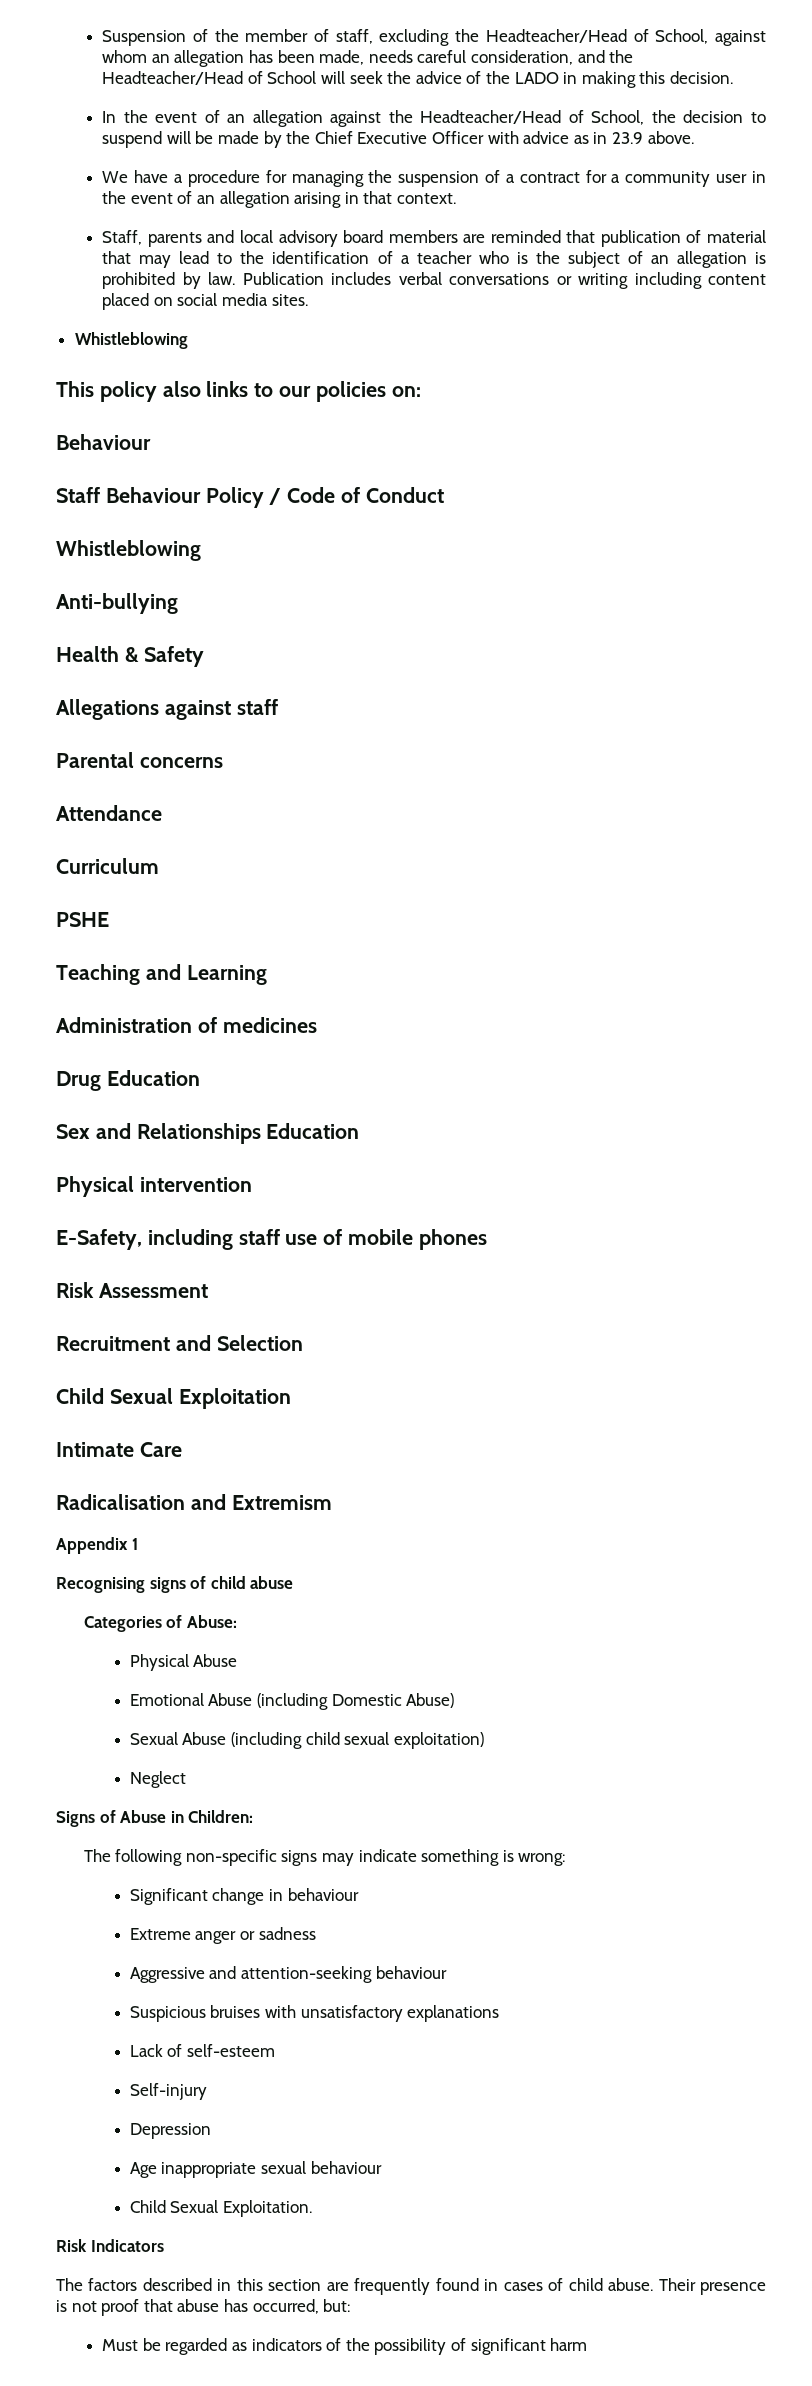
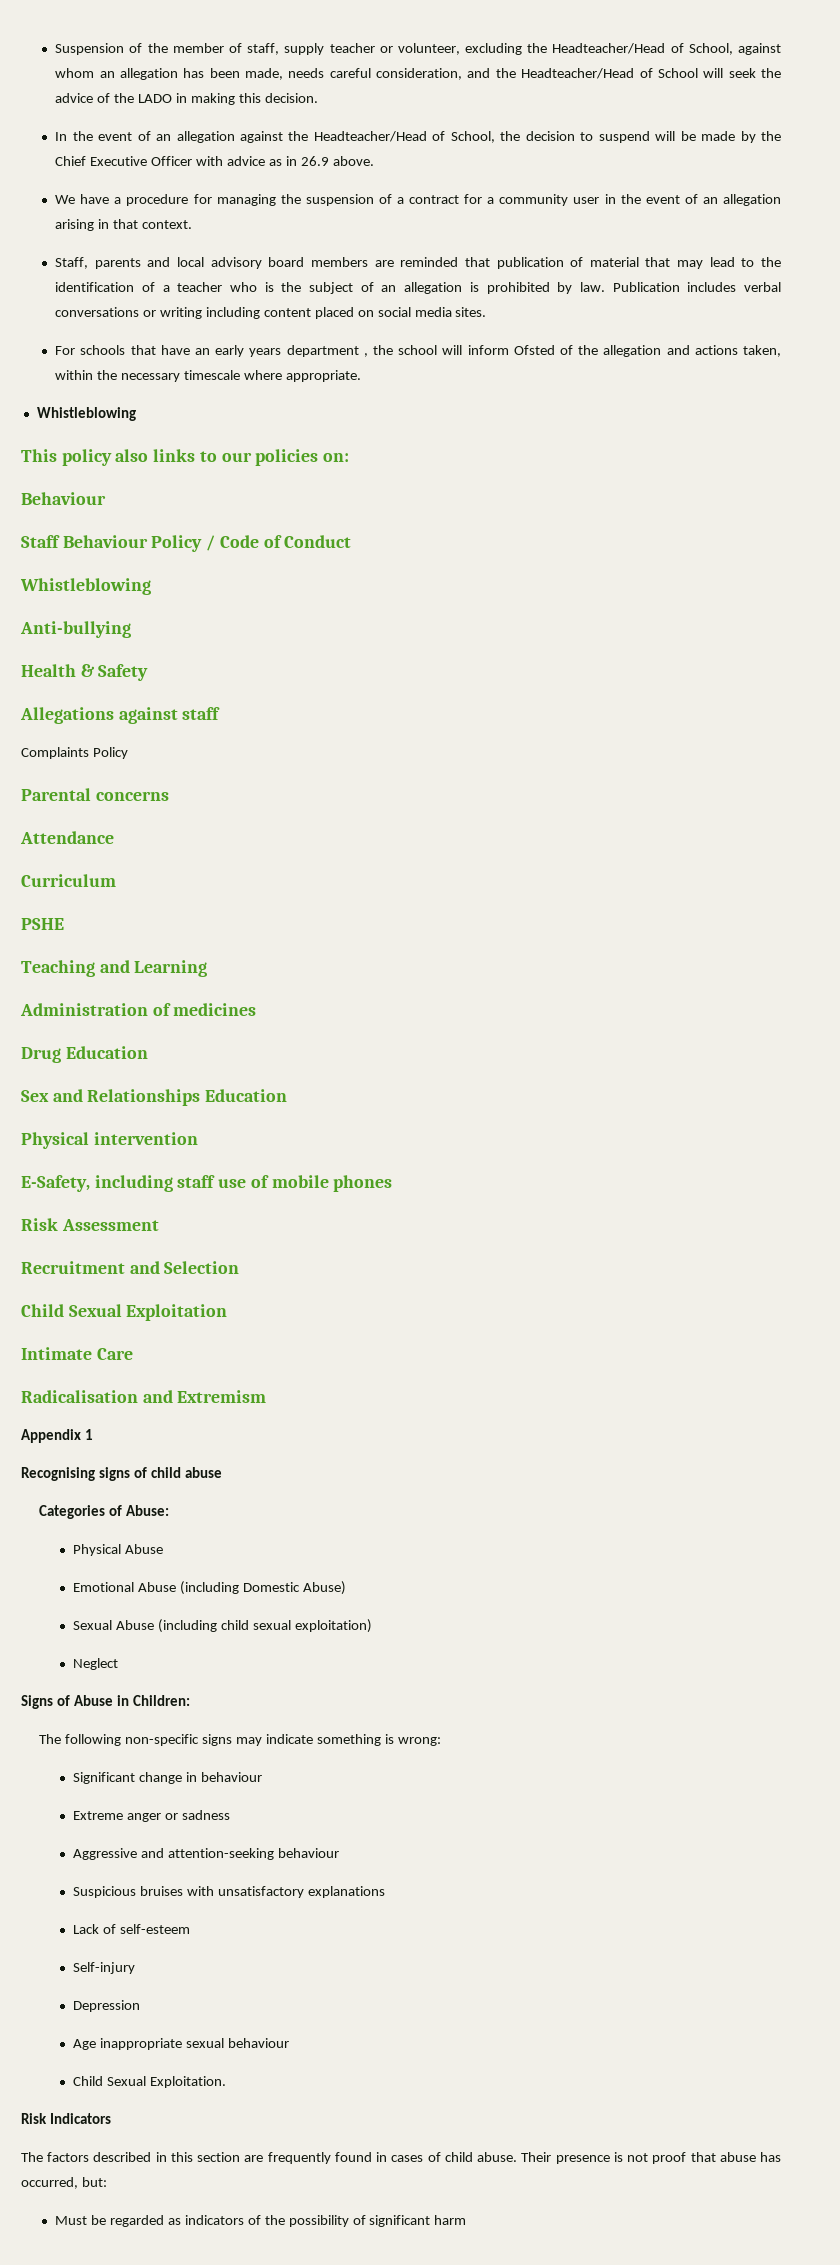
- Suspension of the member of staff, excluding the Headteacher/Head of School, against whom an allegation has been made, needs careful consideration, and the Headteacher/Head of School will seek the advice of the LADO in making this decision.
+ Suspension of the member of staff, supply teacher or volunteer, excluding the Headteacher/Head of School, against whom an allegation has been made, needs careful consideration, and the Headteacher/Head of School will seek the advice of the LADO in making this decision.
- In the event of an allegation against the Headteacher/Head of School, the decision to suspend will be made by the Chief Executive Officer with advice as in 23.9 above.
+ In the event of an allegation against the Headteacher/Head of School, the decision to suspend will be made by the Chief Executive Officer with advice as in 26.9 above.
+ For schools that have an early years department , the school will inform Ofsted of the allegation and actions taken, within the necessary timescale where appropriate.
+ Complaints Policy

